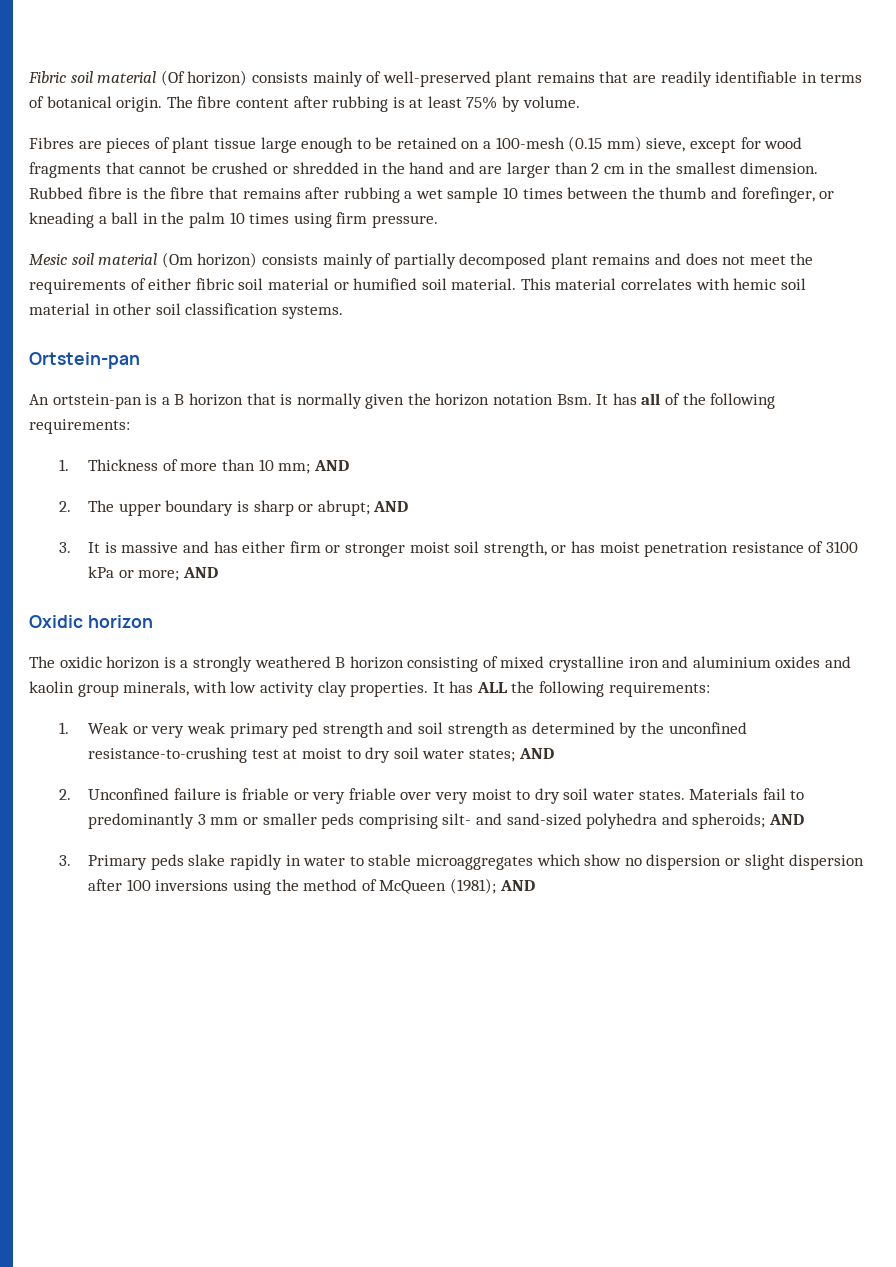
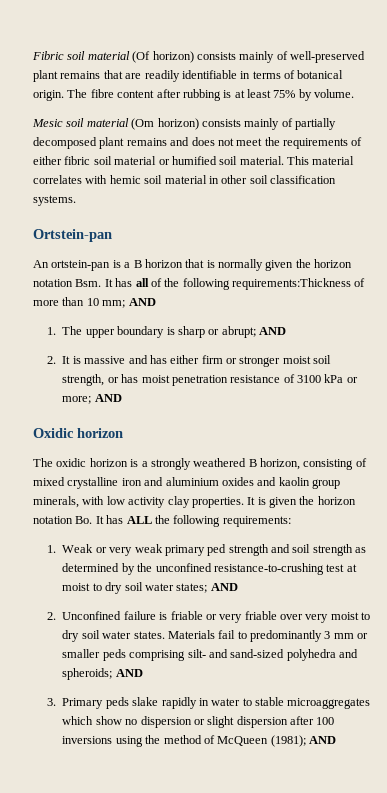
- Fibres are pieces of plant tissue large enough to be retained on a 100-mesh (0.15 mm) sieve, except for wood fragments that cannot be crushed or shredded in the hand and are larger than 2 cm in the smallest dimension. Rubbed fibre is the fibre that remains after rubbing a wet sample 10 times between the thumb and forefinger, or kneading a ball in the palm 10 times using firm pressure.
- An ortstein-pan is a B horizon that is normally given the horizon notation Bsm. It has all of the following requirements:
- 1. Thickness of more than 10 mm; AND
+ An ortstein-pan is a B horizon that is normally given the horizon notation Bsm. It has all of the following requirements:Thickness of more than 10 mm; AND
- 2. The upper boundary is sharp or abrupt; AND
+ 1. The upper boundary is sharp or abrupt; AND
- 3. It is massive and has either firm or stronger moist soil strength, or has moist penetration resistance of 3100 kPa or more; AND
+ 2. It is massive and has either firm or stronger moist soil strength, or has moist penetration resistance of 3100 kPa or more; AND
- The oxidic horizon is a strongly weathered B horizon consisting of mixed crystalline iron and aluminium oxides and kaolin group minerals, with low activity clay properties.
+ The oxidic horizon is a strongly weathered B horizon, consisting of mixed crystalline iron and aluminium oxides and kaolin group minerals, with low activity clay properties.
- It has ALL the following requirements:
+ It is given the horizon notation Bo. It has ALL the following requirements:

